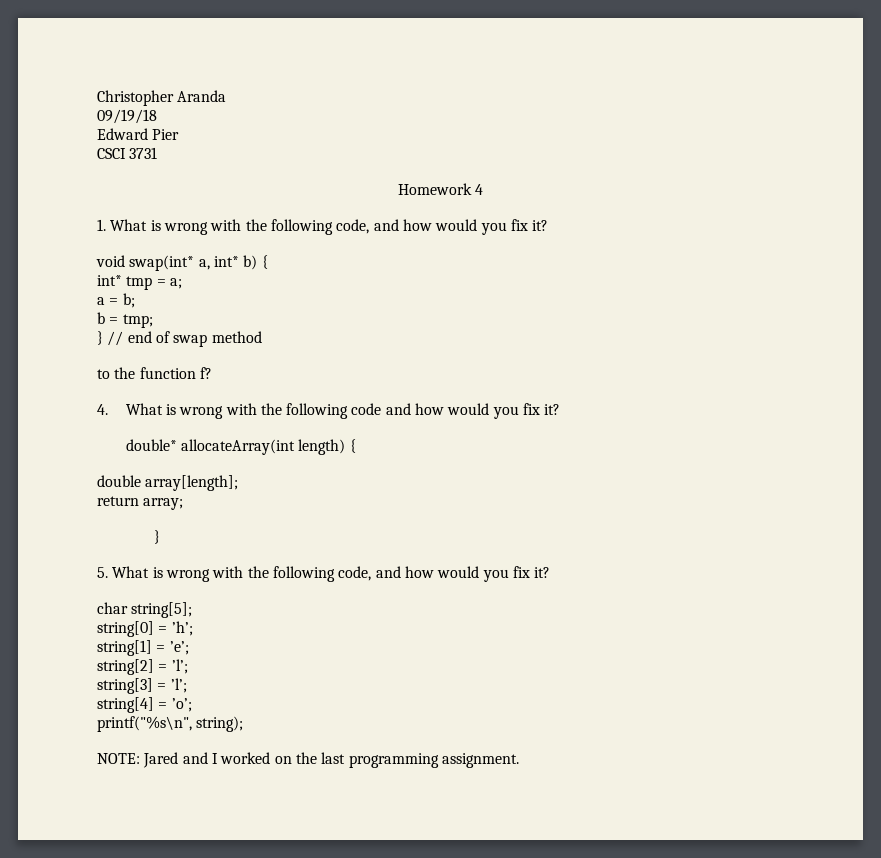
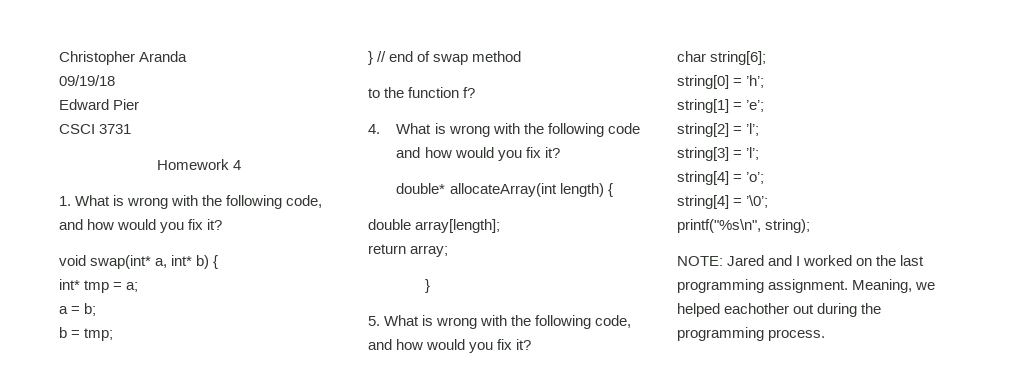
- char string[5];
+ char string[6];
+ string[4] = ’\0’;
+ Meaning, we helped eachother out during the programming process.

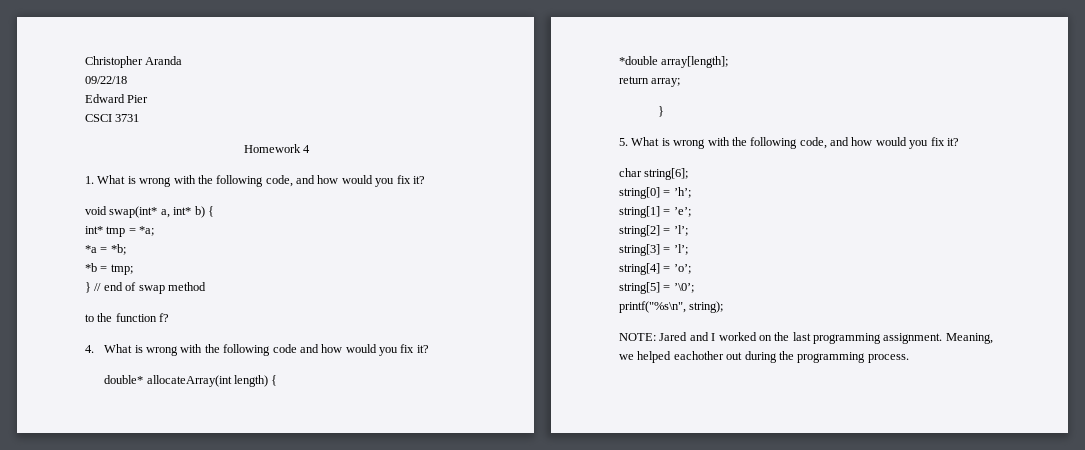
- 09/19/18
+ 09/22/18
- int* tmp = a;
- a = b;
- b = tmp;
+ int* tmp = *a;
+ *a = *b;
+ *b = tmp;
- double array[length];
+ *double array[length];
- string[4] = ’\0’;
+ string[5] = ’\0’;

